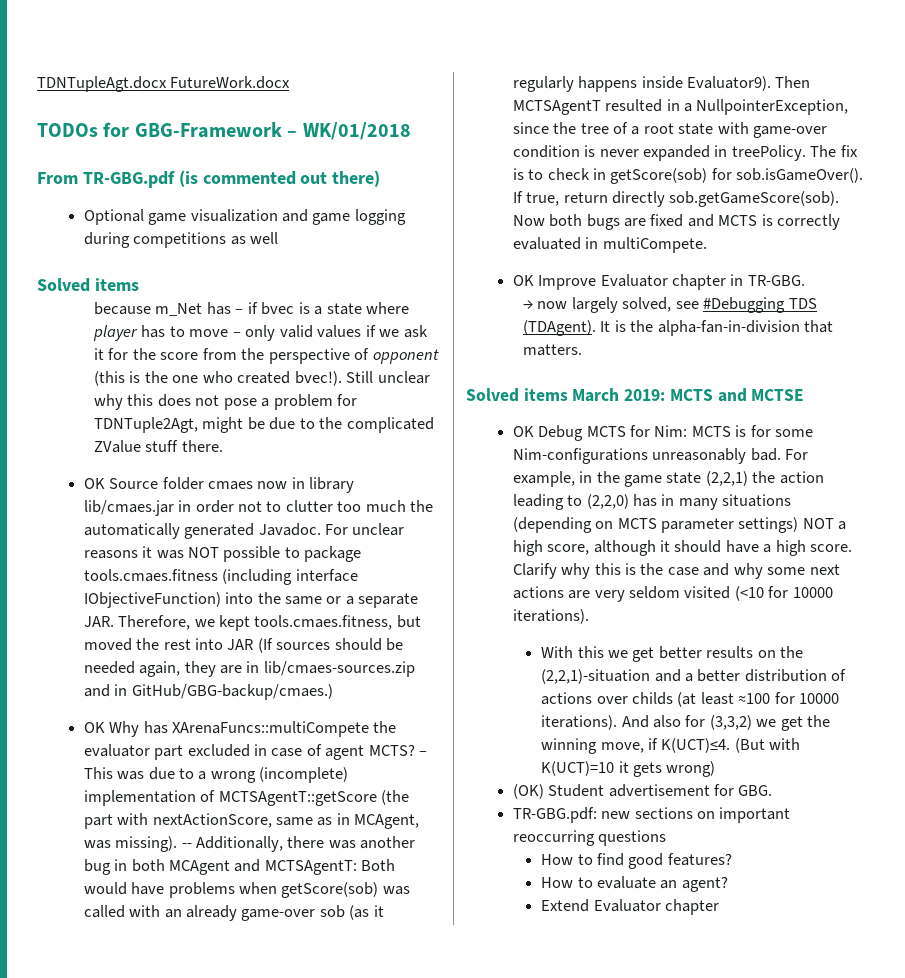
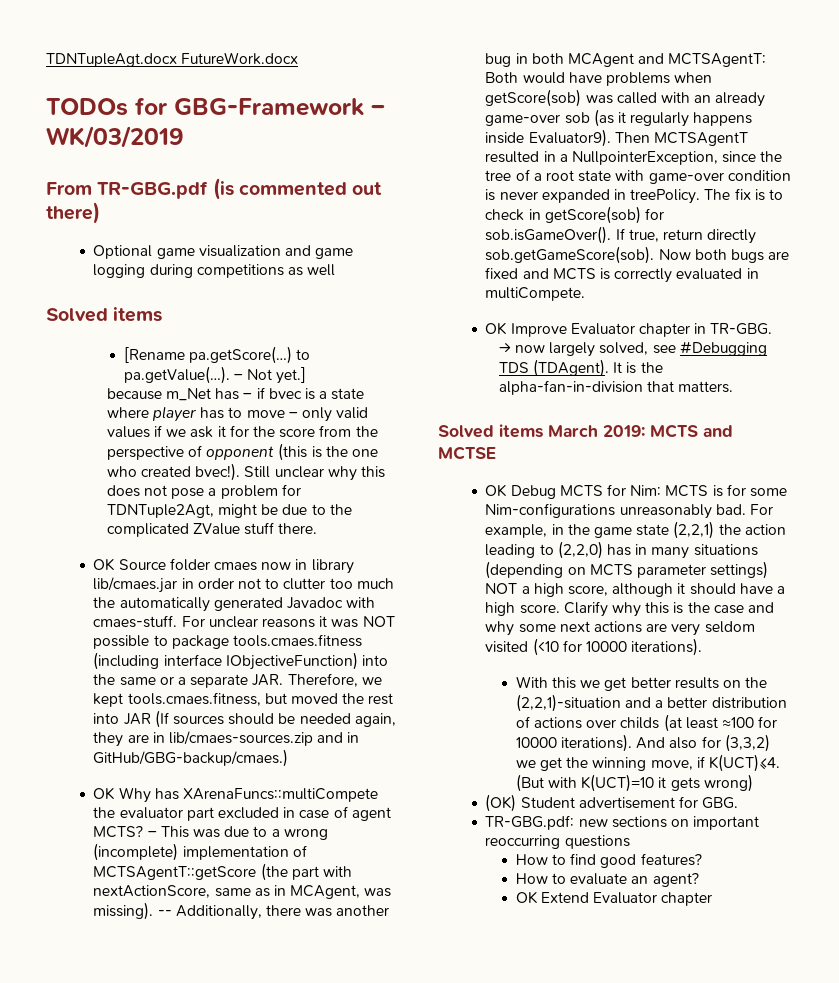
- TODOs for GBG-Framework – WK/01/2018
+ TODOs for GBG-Framework – WK/03/2019
+ [Rename pa.getScore(…) to pa.getValue(…). – Not yet.]
- OK Source folder cmaes now in library lib/cmaes.jar in order not to clutter too much the automatically generated Javadoc.
+ OK Source folder cmaes now in library lib/cmaes.jar in order not to clutter too much the automatically generated Javadoc with cmaes-stuff.
- Extend Evaluator chapter
+ OK Extend Evaluator chapter

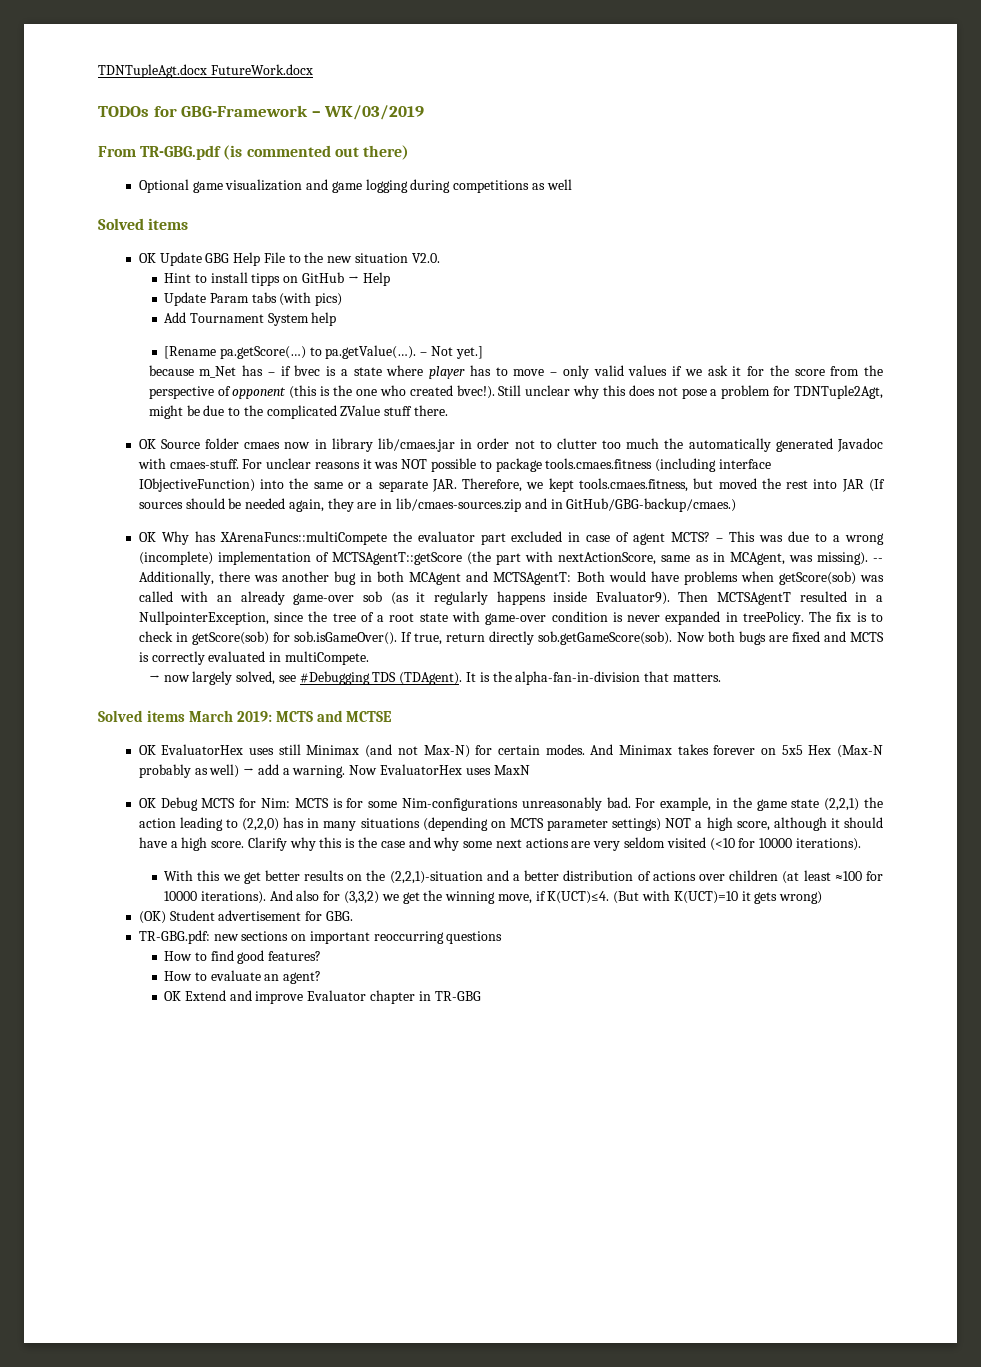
+ OK Update GBG Help File to the new situation V2.0.
+ Hint to install tipps on GitHub → Help
+ Update Param tabs (with pics)
+ Add Tournament System help
- OK Improve Evaluator chapter in TR-GBG.
+ OK EvaluatorHex uses still Minimax (and not Max-N) for certain modes. And Minimax takes forever on 5x5 Hex (Max-N probably as well) → add a warning. Now EvaluatorHex uses MaxN
- With this we get better results on the (2,2,1)-situation and a better distribution of actions over childs (at least ≈100 for 10000 iterations).
+ With this we get better results on the (2,2,1)-situation and a better distribution of actions over children (at least ≈100 for 10000 iterations).
- OK Extend Evaluator chapter
+ OK Extend and improve Evaluator chapter in TR-GBG

